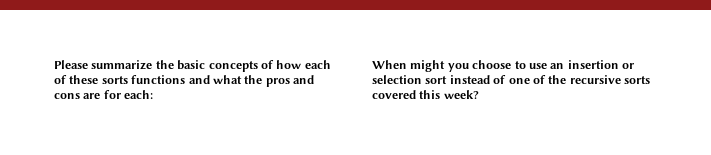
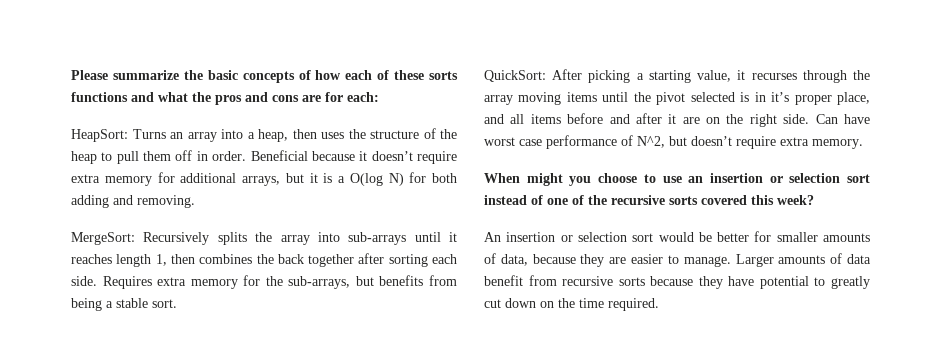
+ HeapSort: Turns an array into a heap, then uses the structure of the heap to pull them off in order. Beneficial because it doesn’t require extra memory for additional arrays, but it is a O(log N) for both adding and removing.
+ MergeSort: Recursively splits the array into sub-arrays until it reaches length 1, then combines the back together after sorting each side. Requires extra memory for the sub-arrays, but benefits from being a stable sort.
+ QuickSort: After picking a starting value, it recurses through the array moving items until the pivot selected is in it’s proper place, and all items before and after it are on the right side. Can have worst case performance of N^2, but doesn’t require extra memory.
+ An insertion or selection sort would be better for smaller amounts of data, because they are easier to manage. Larger amounts of data benefit from recursive sorts because they have potential to greatly cut down on the time required.

